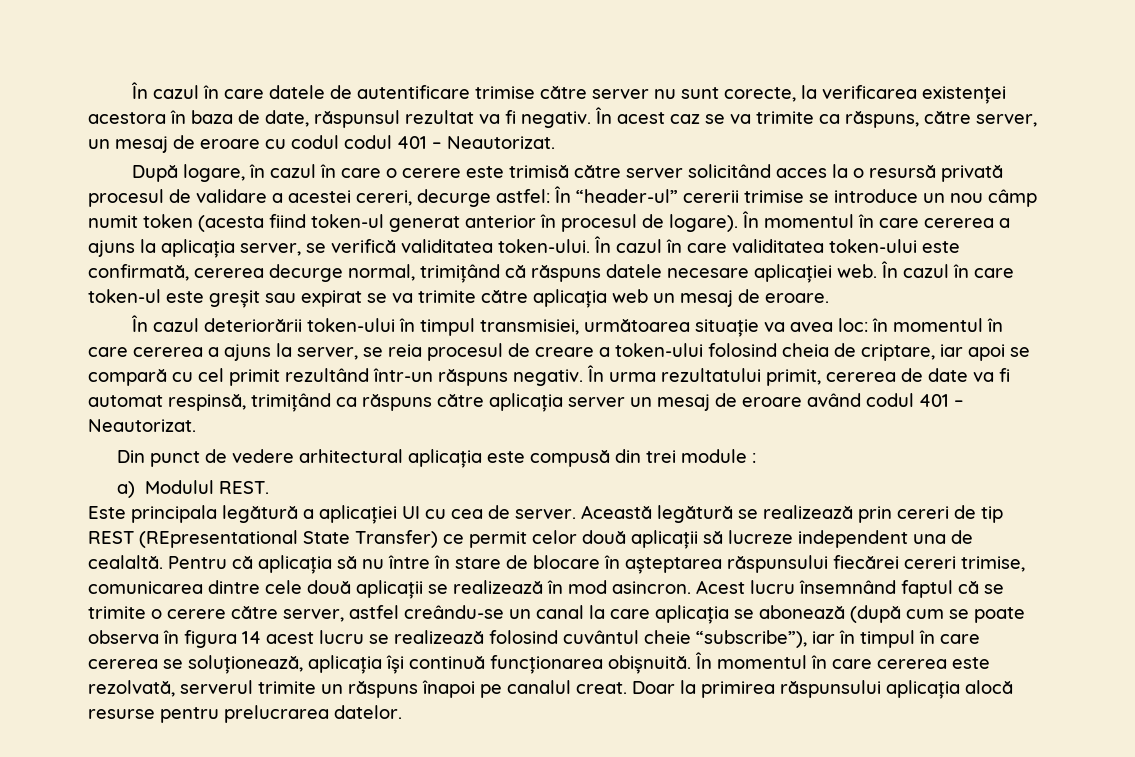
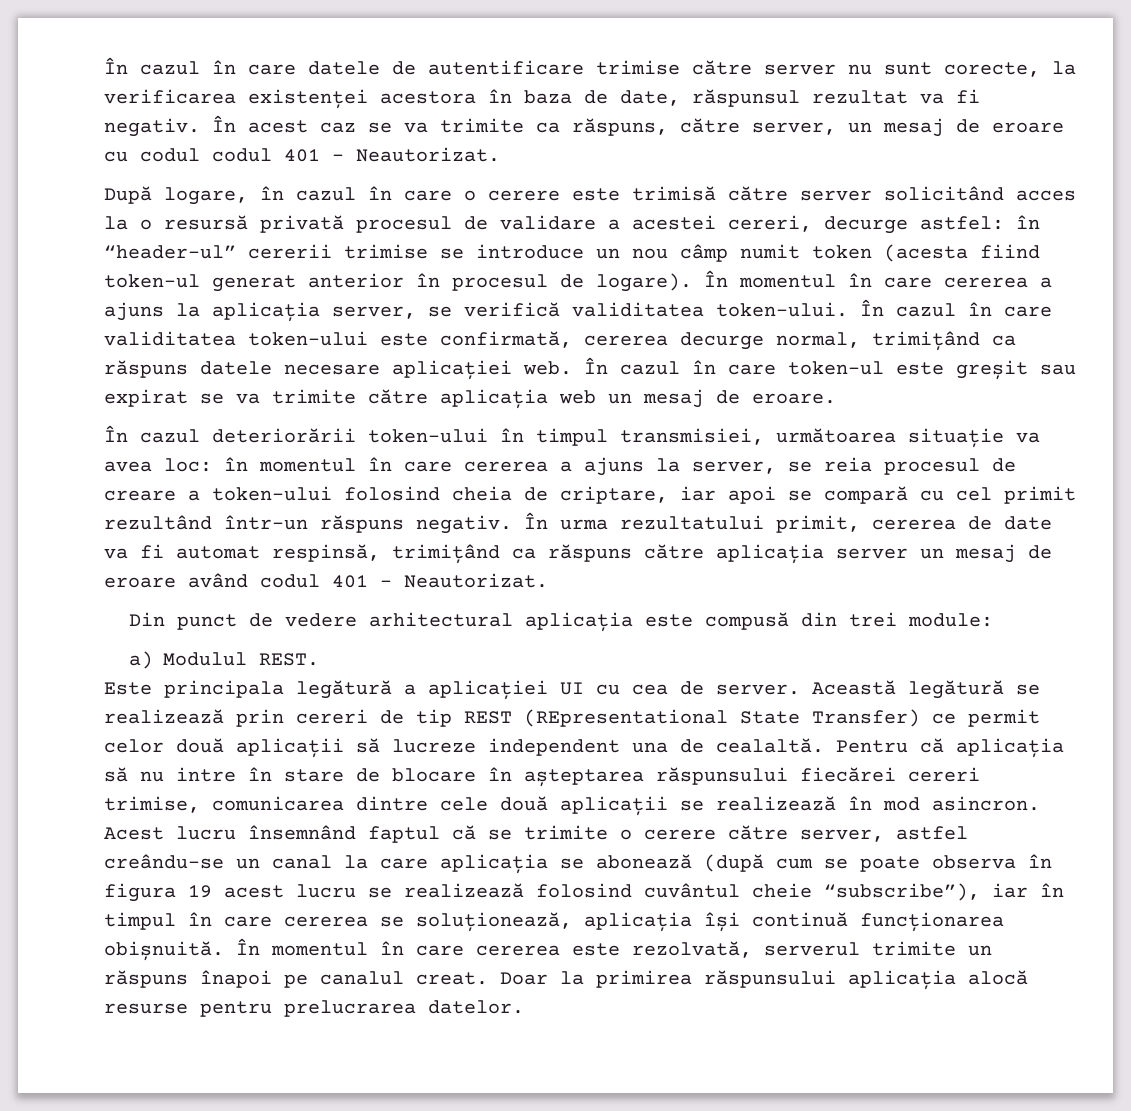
- După logare, în cazul în care o cerere este trimisă către server solicitând acces la o resursă privată procesul de validare a acestei cereri, decurge astfel: În “header-ul” cererii trimise se introduce un nou câmp numit token (acesta fiind token-ul generat anterior în procesul de logare).
+ După logare, în cazul în care o cerere este trimisă către server solicitând acces la o resursă privată procesul de validare a acestei cereri, decurge astfel: în “header-ul” cererii trimise se introduce un nou câmp numit token (acesta fiind token-ul generat anterior în procesul de logare).
- În cazul în care validitatea token-ului este confirmată, cererea decurge normal, trimițând că răspuns datele necesare aplicației web.
+ În cazul în care validitatea token-ului este confirmată, cererea decurge normal, trimițând ca răspuns datele necesare aplicației web.
- Din punct de vedere arhitectural aplicația este compusă din trei module :
+ Din punct de vedere arhitectural aplicația este compusă din trei module:
- Pentru că aplicația să nu între în stare de blocare în așteptarea răspunsului fiecărei cereri trimise, comunicarea dintre cele două aplicații se realizează în mod asincron.
+ Pentru că aplicația să nu intre în stare de blocare în așteptarea răspunsului fiecărei cereri trimise, comunicarea dintre cele două aplicații se realizează în mod asincron.
- Acest lucru însemnând faptul că se trimite o cerere către server, astfel creându-se un canal la care aplicația se abonează (după cum se poate observa în figura 14 acest lucru se realizează folosind cuvântul cheie “subscribe”), iar în timpul în care cererea se soluționează, aplicația își continuă funcționarea obișnuită.
+ Acest lucru însemnând faptul că se trimite o cerere către server, astfel creându-se un canal la care aplicația se abonează (după cum se poate observa în figura 19 acest lucru se realizează folosind cuvântul cheie “subscribe”), iar în timpul în care cererea se soluționează, aplicația își continuă funcționarea obișnuită.

